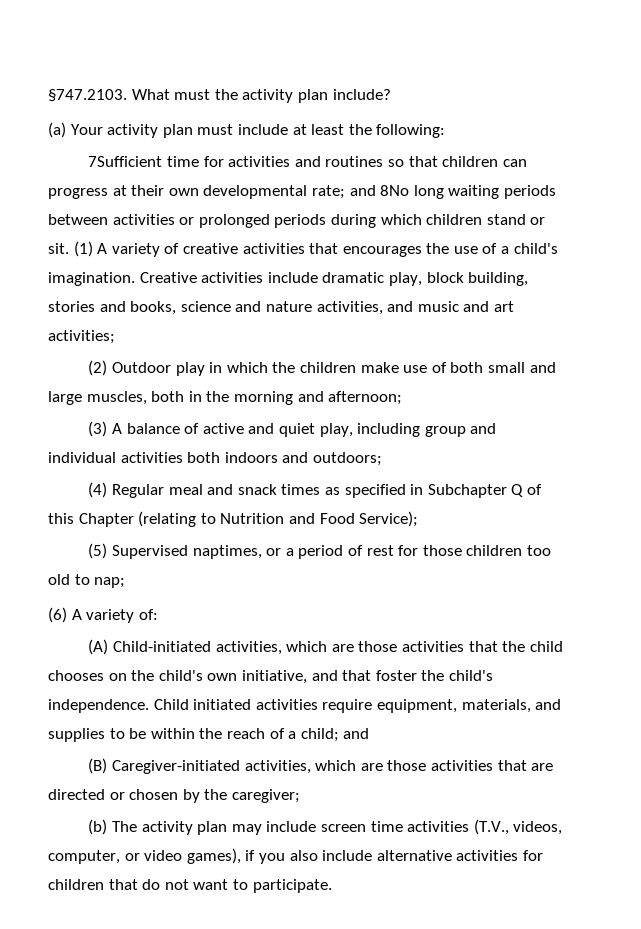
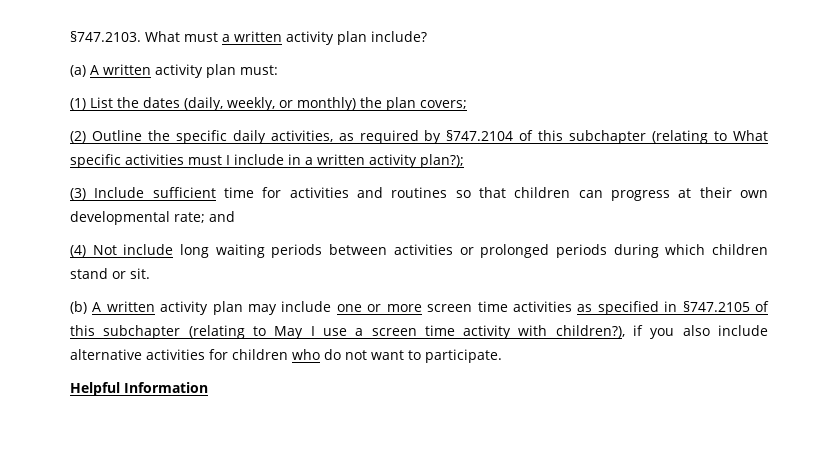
- §747.2103. What must the activity plan include?
+ §747.2103. What must a written activity plan include?
- (a) Your activity plan must include at least the following:
- 7Sufficient time for activities and routines so that children can progress at their own developmental rate; and 8No long waiting periods between activities or prolonged periods during which children stand or sit. (1) A variety of creative activities that encourages the use of a child's imagination. Creative activities include dramatic play, block building, stories and books, science and nature activities, and music and art activities;
- (2) Outdoor play in which the children make use of both small and large muscles, both in the morning and afternoon;
- (3) A balance of active and quiet play, including group and individual activities both indoors and outdoors;
- (4) Regular meal and snack times as specified in Subchapter Q of this Chapter (relating to Nutrition and Food Service);
- (5) Supervised naptimes, or a period of rest for those children too old to nap;
- (6) A variety of:
- (A) Child-initiated activities, which are those activities that the child chooses on the child's own initiative, and that foster the child's independence. Child initiated activities require equipment, materials, and supplies to be within the reach of a child; and
- (B) Caregiver-initiated activities, which are those activities that are directed or chosen by the caregiver;
+ (a) A written activity plan must:
+ (1) List the dates (daily, weekly, or monthly) the plan covers;
+ (2) Outline the specific daily activities, as required by §747.2104 of this subchapter (relating to What specific activities must I include in a written activity plan?);
+ (3) Include sufficient time for activities and routines so that children can progress at their own developmental rate; and
+ (4) Not include long waiting periods between activities or prolonged periods during which children stand or sit.
- (b) The activity plan may include screen time activities (T.V., videos, computer, or video games), if you also include alternative activities for children that do not want to participate.
+ (b) A written activity plan may include one or more screen time activities as specified in §747.2105 of this subchapter (relating to May I use a screen time activity with children?), if you also include alternative activities for children who do not want to participate.
+ Helpful Information

